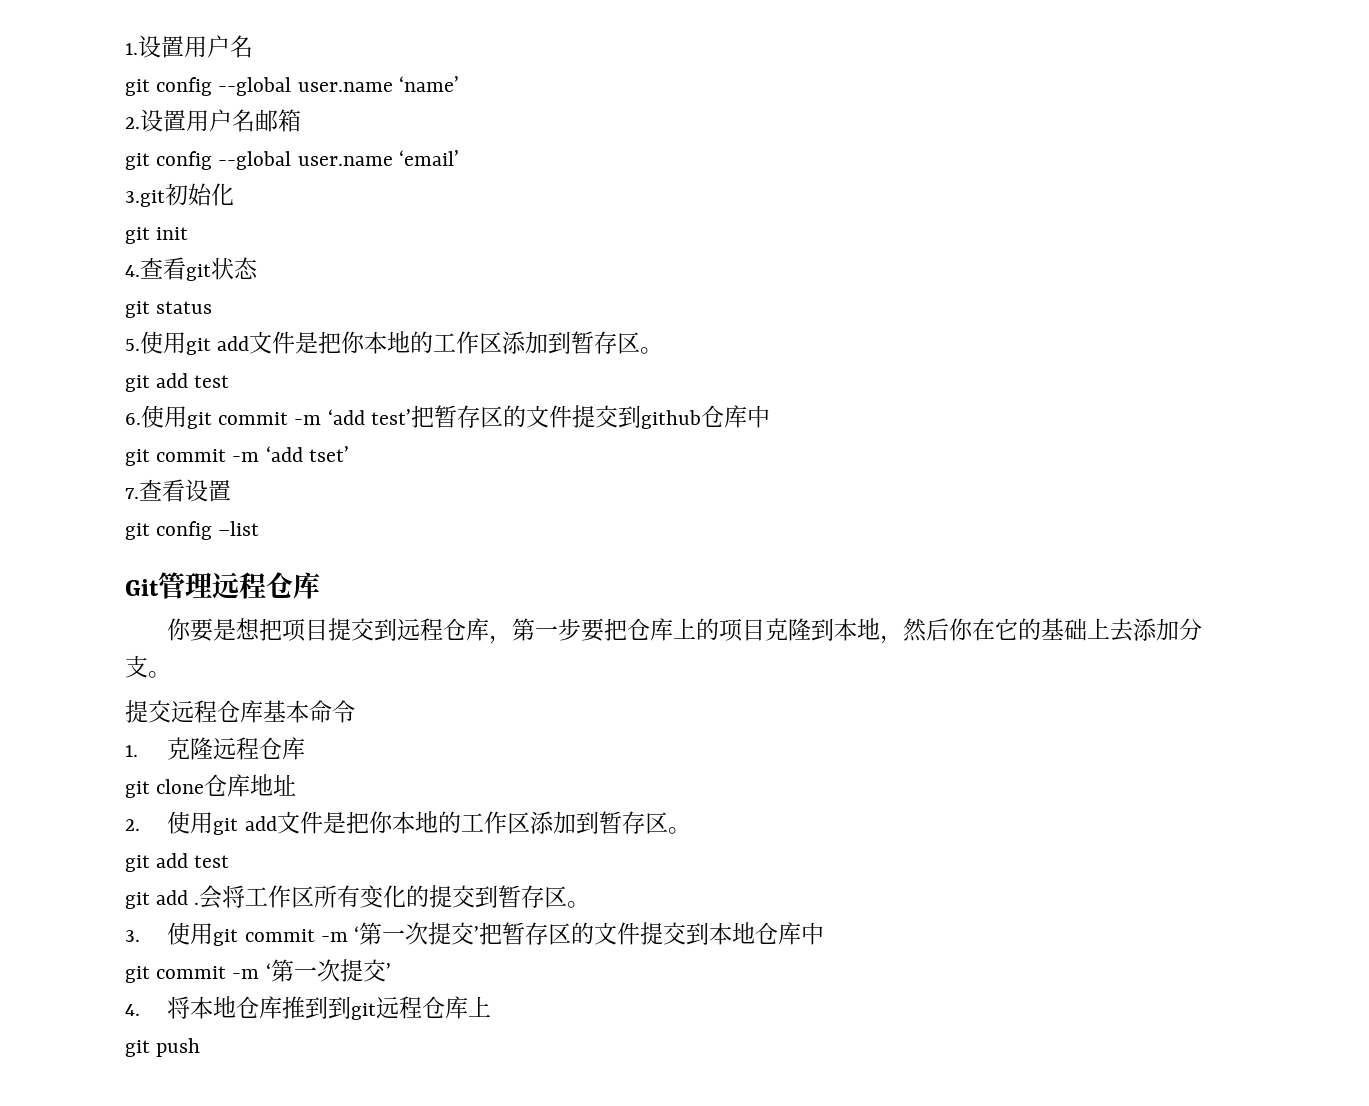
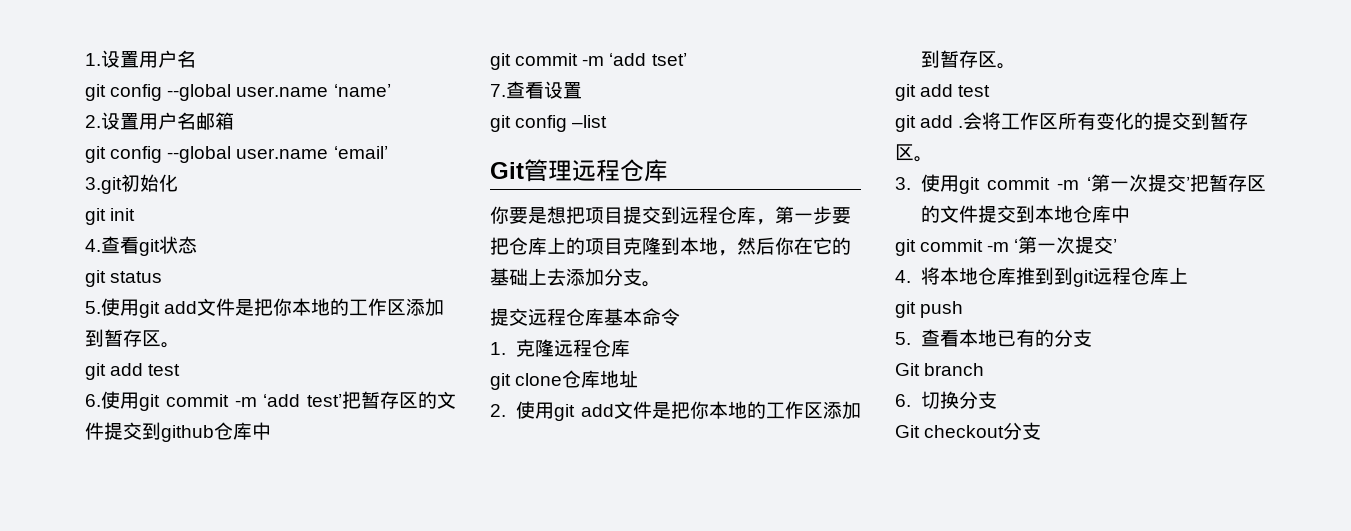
+ 5.查看本地已有的分支
+ Git branch
+ 6.切换分支
+ Git checkout分支

